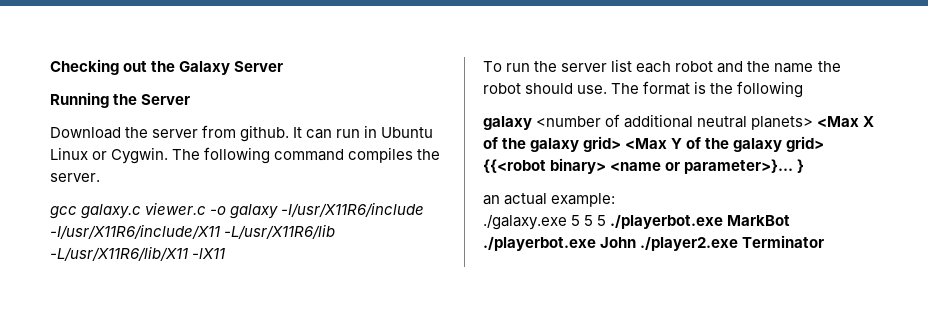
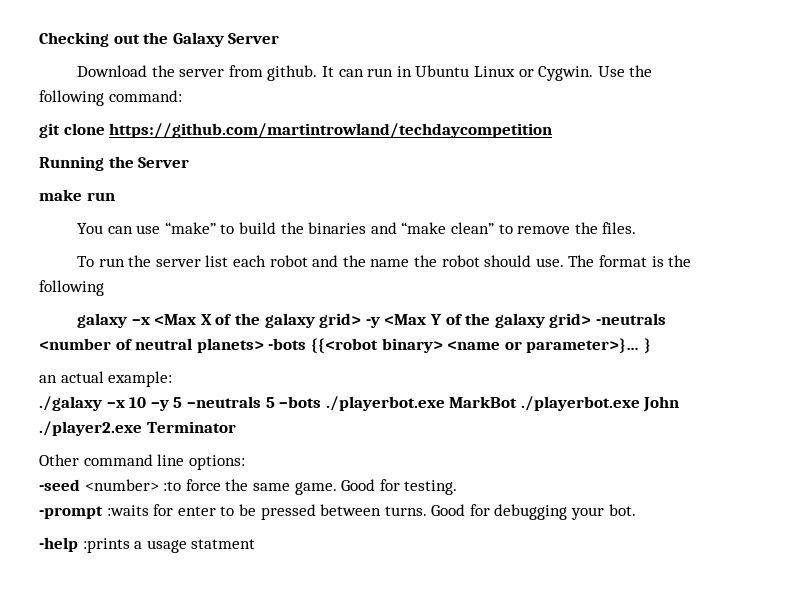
- Running the Server
- The following command compiles the server.
- gcc galaxy.c viewer.c -o galaxy -I/usr/X11R6/include -I/usr/X11R6/include/X11 -L/usr/X11R6/lib -L/usr/X11R6/lib/X11 -lX11
+ Use the following command:
+ git clone https://github.com/martintrowland/techdaycompetition
+ Running the Server
+ make run
+ You can use “make” to build the binaries and “make clean” to remove the files.
- galaxy <number of additional neutral planets> <Max X of the galaxy grid> <Max Y of the galaxy grid> {{<robot binary> <name or parameter>}…
+ galaxy –x <Max X of the galaxy grid> -y <Max Y of the galaxy grid> -neutrals <number of neutral planets> -bots {{<robot binary> <name or parameter>}…
- ./galaxy.exe 5 5 5 ./playerbot.exe MarkBot ./playerbot.exe John ./player2.exe Terminator
+ ./galaxy –x 10 –y 5 –neutrals 5 –bots ./playerbot.exe MarkBot ./playerbot.exe John ./player2.exe Terminator
+ Other command line options:
+ -seed <number> :to force the same game. Good for testing.
+ -prompt :waits for enter to be pressed between turns. Good for debugging your bot.
+ -help :prints a usage statment

